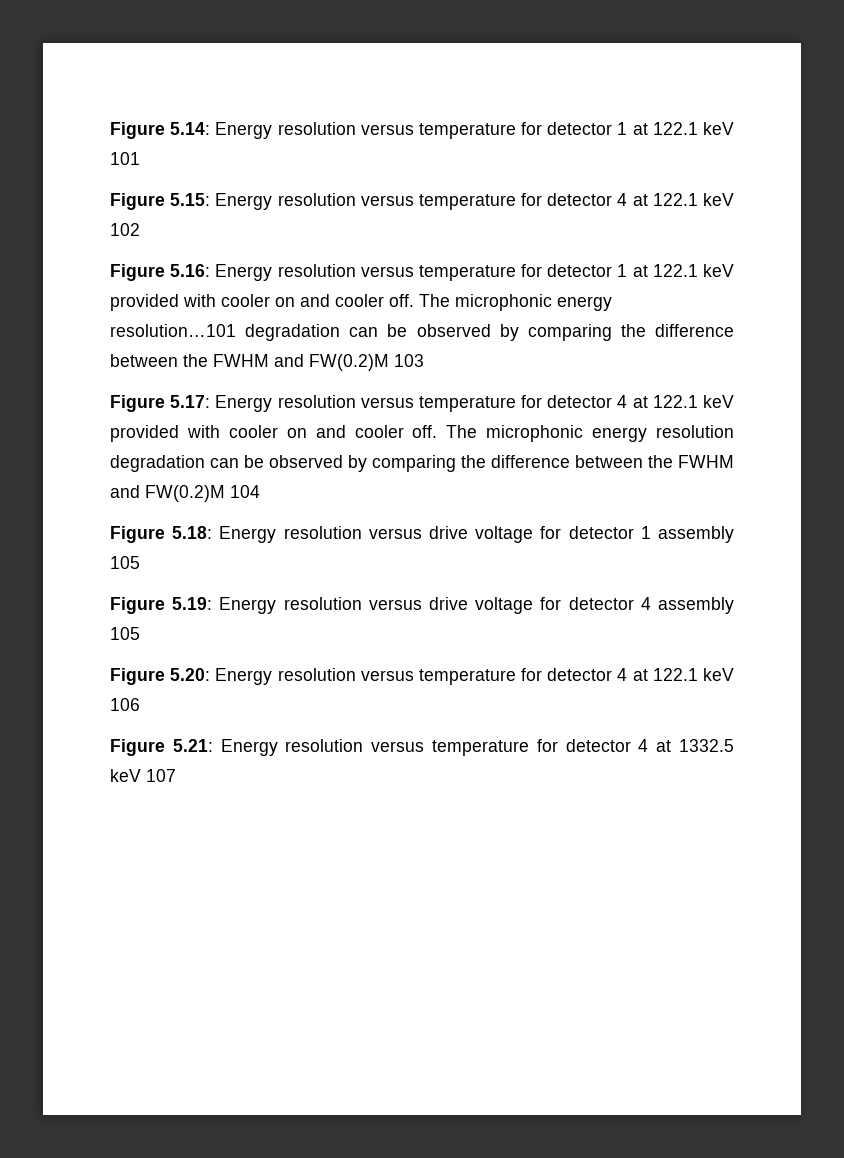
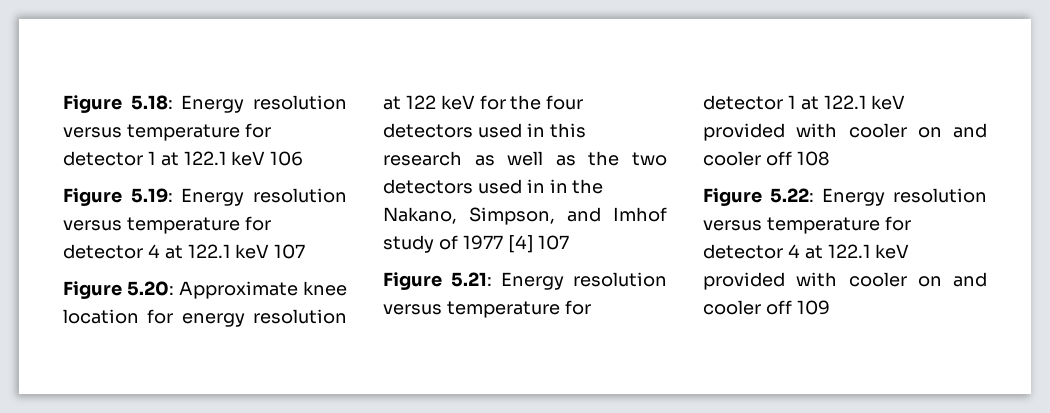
- Figure 5.14: Energy resolution versus temperature for detector 1 at 122.1 keV 101
- Figure 5.15: Energy resolution versus temperature for detector 4 at 122.1 keV 102
- Figure 5.16: Energy resolution versus temperature for detector 1 at 122.1 keV provided with cooler on and cooler off. The microphonic energy resolution…101 degradation can be observed by comparing the difference between the FWHM and FW(0.2)M 103
- Figure 5.17: Energy resolution versus temperature for detector 4 at 122.1 keV provided with cooler on and cooler off. The microphonic energy resolution degradation can be observed by comparing the difference between the FWHM and FW(0.2)M 104
- Figure 5.18: Energy resolution versus drive voltage for detector 1 assembly 105
- Figure 5.19: Energy resolution versus drive voltage for detector 4 assembly 105
- Figure 5.20: Energy resolution versus temperature for detector 4 at 122.1 keV 106
- Figure 5.21: Energy resolution versus temperature for detector 4 at 1332.5 keV 107
+ Figure 5.18: Energy resolution versus temperature for detector 1 at 122.1 keV 106
+ Figure 5.19: Energy resolution versus temperature for detector 4 at 122.1 keV 107
+ Figure 5.20: Approximate knee location for energy resolution at 122 keV for the four detectors used in this research as well as the two detectors used in in the Nakano, Simpson, and Imhof study of 1977 [4] 107
+ Figure 5.21: Energy resolution versus temperature for detector 1 at 122.1 keV provided with cooler on and cooler off 108
+ Figure 5.22: Energy resolution versus temperature for detector 4 at 122.1 keV provided with cooler on and cooler off 109

